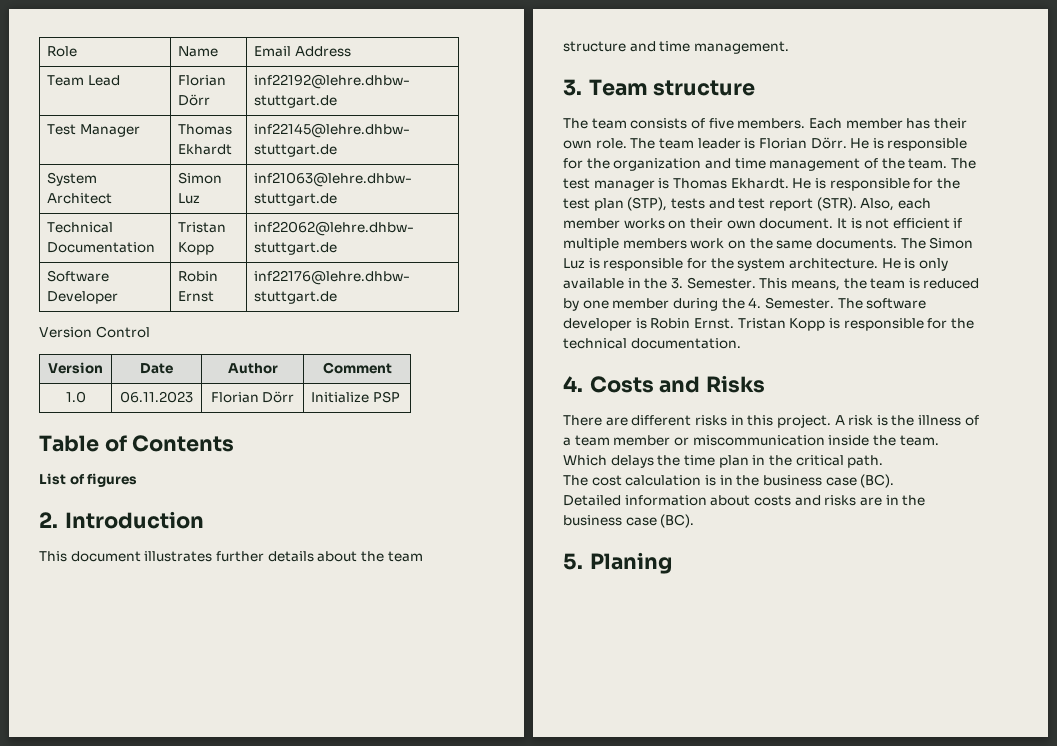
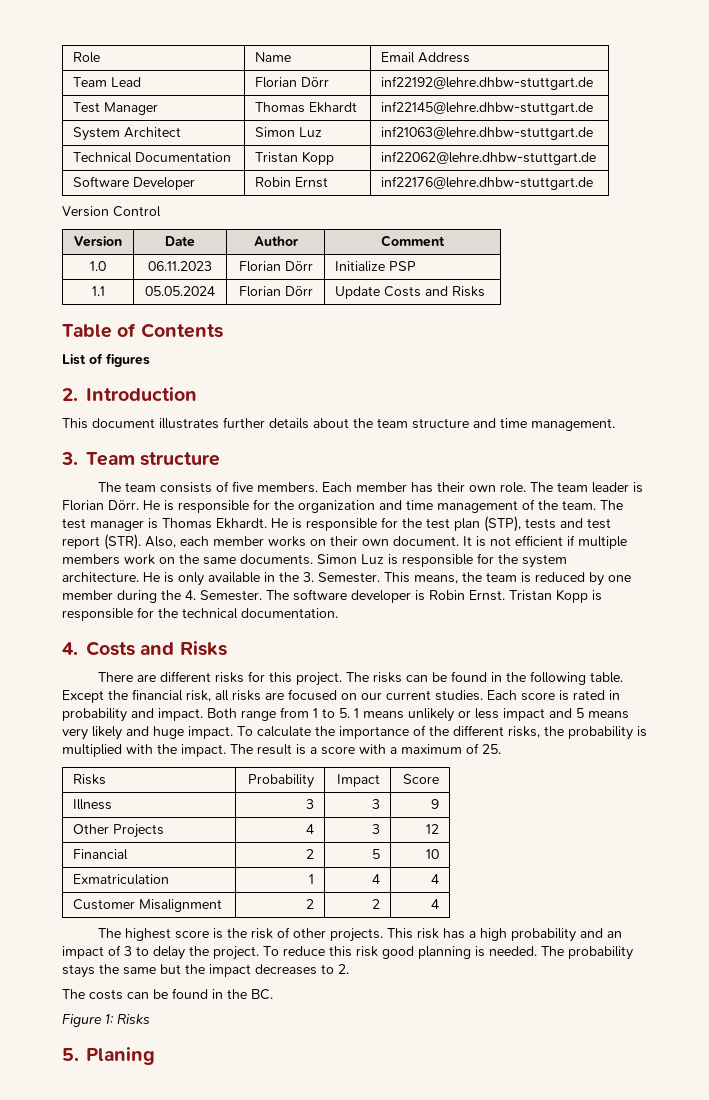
+ 1.1 | 05.05.2024 | Florian Dörr | Update Costs and Risks
- The Simon Luz is responsible for the system architecture.
+ Simon Luz is responsible for the system architecture.
- There are different risks in this project.
+ There are different risks for this project.
- A risk is the illness of a team member or miscommunication inside the team. Which delays the time plan in the critical path.
- The cost calculation is in the business case (BC).
- Detailed information about costs and risks are in the business case (BC).
+ The risks can be found in the following table. Except the financial risk, all risks are focused on our current studies. Each score is rated in probability and impact. Both range from 1 to 5. 1 means unlikely or less impact and 5 means very likely and huge impact. To calculate the importance of the different risks, the probability is multiplied with the impact. The result is a score with a maximum of 25.
+ Risks | Probability | Impact | Score
+ Illness | 3 | 3 | 9
+ Other Projects | 4 | 3 | 12
+ Financial | 2 | 5 | 10
+ Exmatriculation | 1 | 4 | 4
+ Customer Misalignment | 2 | 2 | 4
+ The highest score is the risk of other projects. This risk has a high probability and an impact of 3 to delay the project. To reduce this risk good planning is needed. The probability stays the same but the impact decreases to 2.
+ The costs can be found in the BC.
+ Figure 1: Risks

